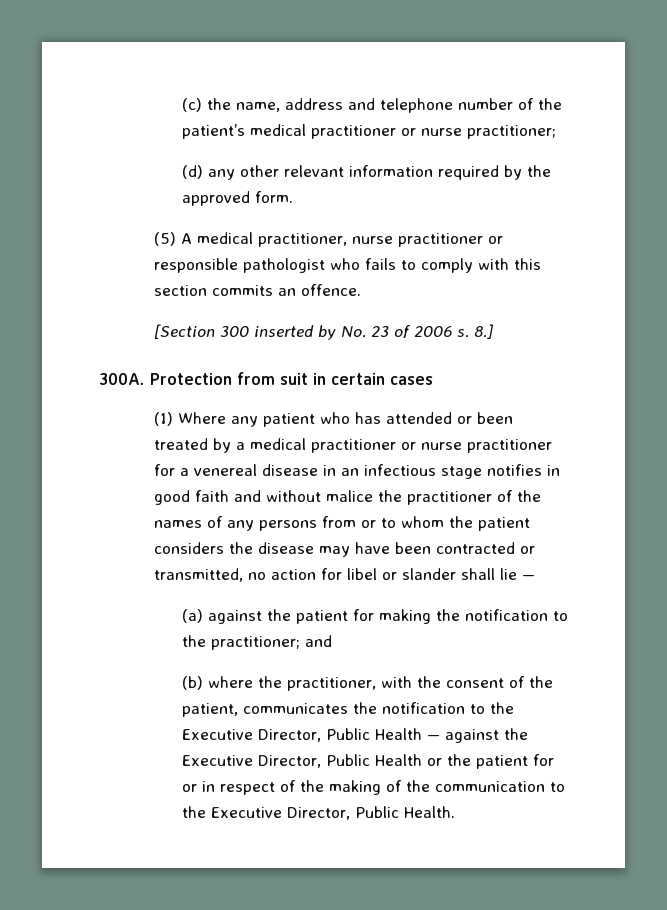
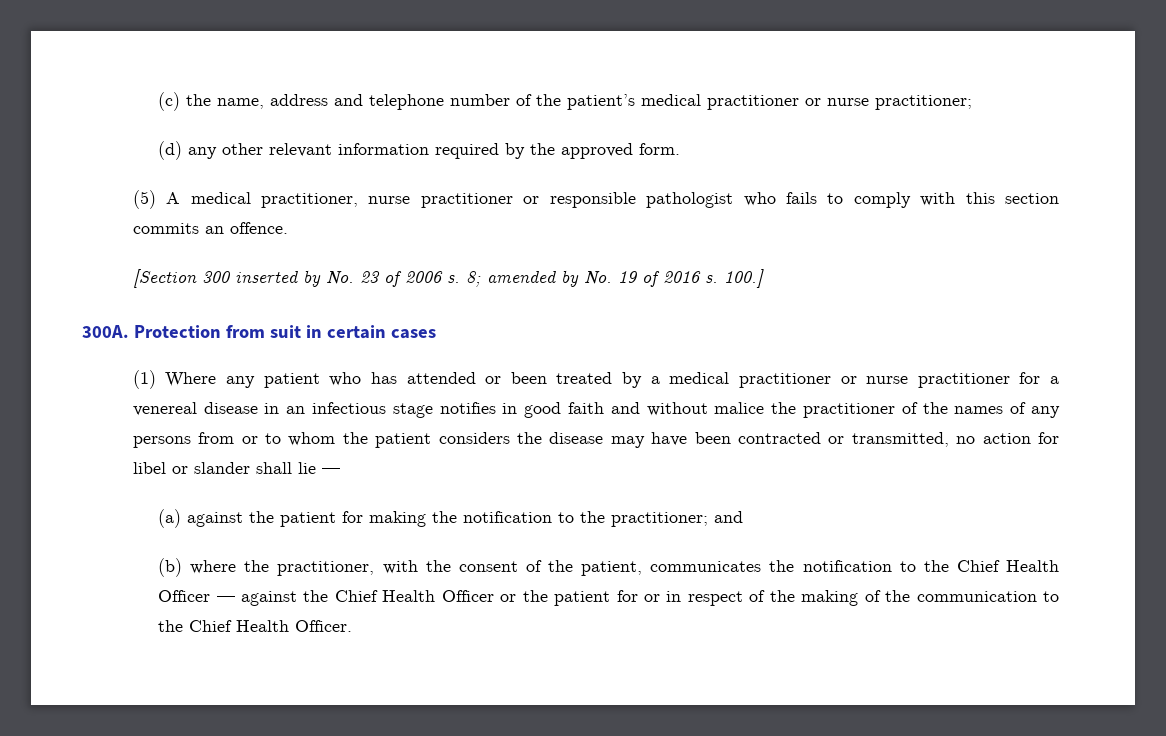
- 8.]
+ 8; amended by No. 19 of 2016 s. 100.]
- (b) where the practitioner, with the consent of the patient, communicates the notification to the Executive Director, Public Health — against the Executive Director, Public Health or the patient for or in respect of the making of the communication to the Executive Director, Public Health.
+ (b) where the practitioner, with the consent of the patient, communicates the notification to the Chief Health Officer — against the Chief Health Officer or the patient for or in respect of the making of the communication to the Chief Health Officer.

